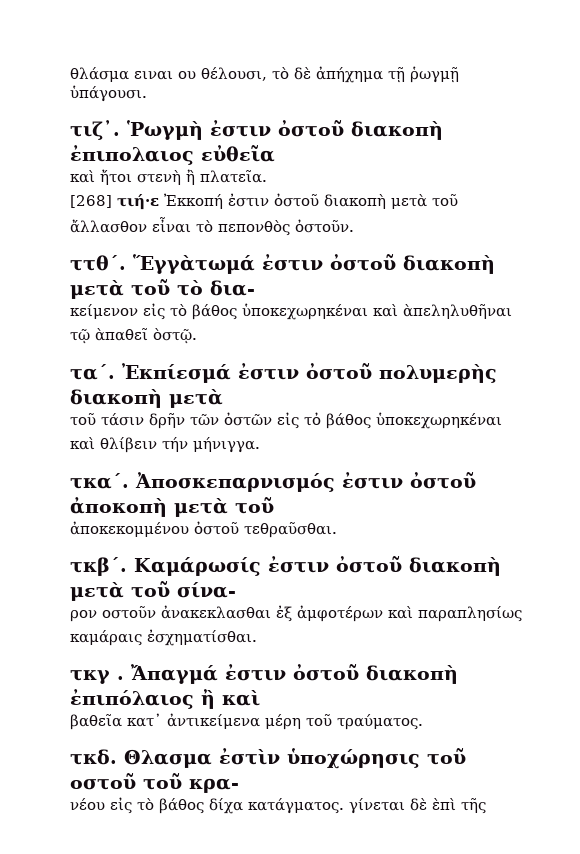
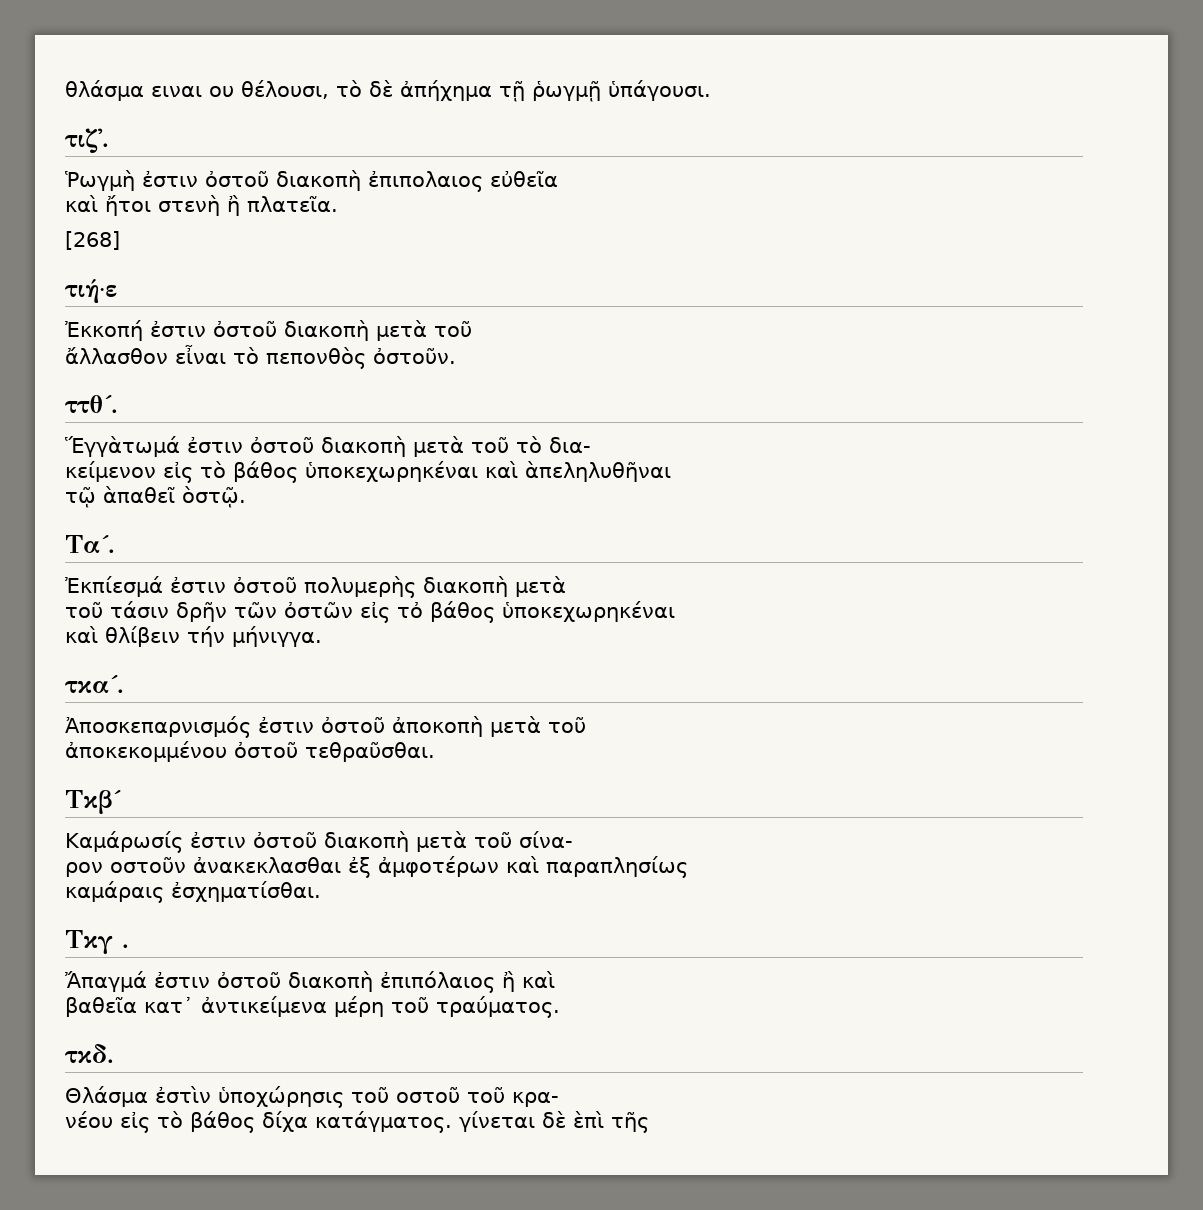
- τιζ᾽. Ῥωγμὴ ἐστιν ὀστοῦ διακοπὴ ἐπιπολαιος εὐθεῖα
+ τιζ᾽.
+ Ῥωγμὴ ἐστιν ὀστοῦ διακοπὴ ἐπιπολαιος εὐθεῖα
- [268] τιή·ε Ἐκκοπή ἐστιν ὀστοῦ διακοπὴ μετὰ τοῦ
+ [268]
+ τιή·ε
+ Ἐκκοπή ἐστιν ὀστοῦ διακοπὴ μετὰ τοῦ
- ττθ΄. Ἕγγὰτωμά ἐστιν ὀστοῦ διακοπὴ μετὰ τοῦ τὸ δια-
+ ττθ΄.
+ Ἕγγὰτωμά ἐστιν ὀστοῦ διακοπὴ μετὰ τοῦ τὸ δια-
- τα΄. Ἐκπίεσμά ἐστιν ὀστοῦ πολυμερὴς διακοπὴ μετὰ
+ Τα΄.
+ Ἐκπίεσμά ἐστιν ὀστοῦ πολυμερὴς διακοπὴ μετὰ
- τκα΄. Ἀποσκεπαρνισμός ἐστιν ὀστοῦ ἀποκοπὴ μετὰ τοῦ
+ τκα΄.
+ Ἀποσκεπαρνισμός ἐστιν ὀστοῦ ἀποκοπὴ μετὰ τοῦ
- τκβ΄. Καμάρωσίς ἐστιν ὀστοῦ διακοπὴ μετὰ τοῦ σίνα-
+ Τκβ΄
+ Καμάρωσίς ἐστιν ὀστοῦ διακοπὴ μετὰ τοῦ σίνα-
- τκγ . Ἄπαγμά ἐστιν ὀστοῦ διακοπὴ ἐπιπόλαιος ἢ καὶ
+ Τκγ .
+ Ἄπαγμά ἐστιν ὀστοῦ διακοπὴ ἐπιπόλαιος ἢ καὶ
- τκδ. Θλασμα ἐστὶν ὑποχώρησις τοῦ οστοῦ τοῦ κρα-
+ τκδ.
+ Θλάσμα ἐστὶν ὑποχώρησις τοῦ οστοῦ τοῦ κρα-

